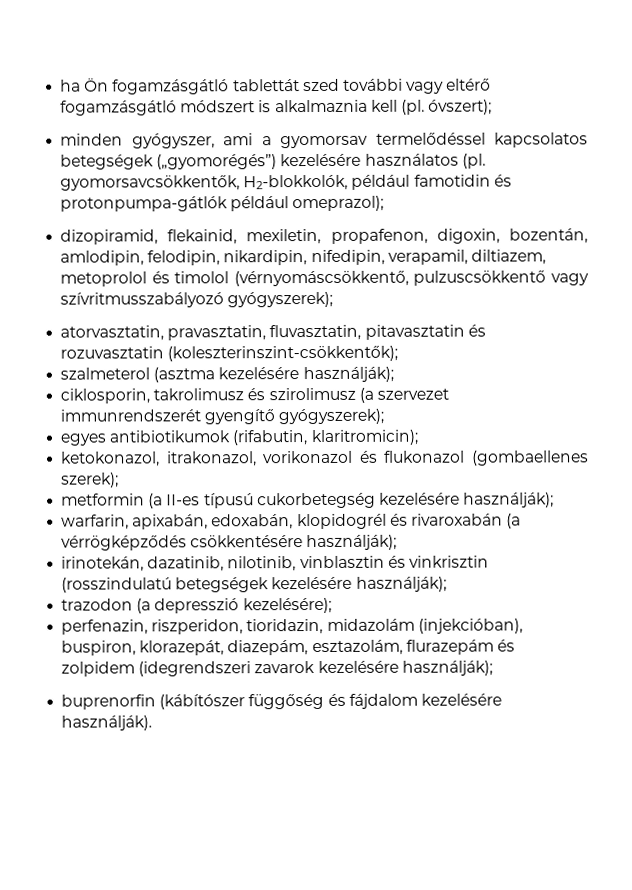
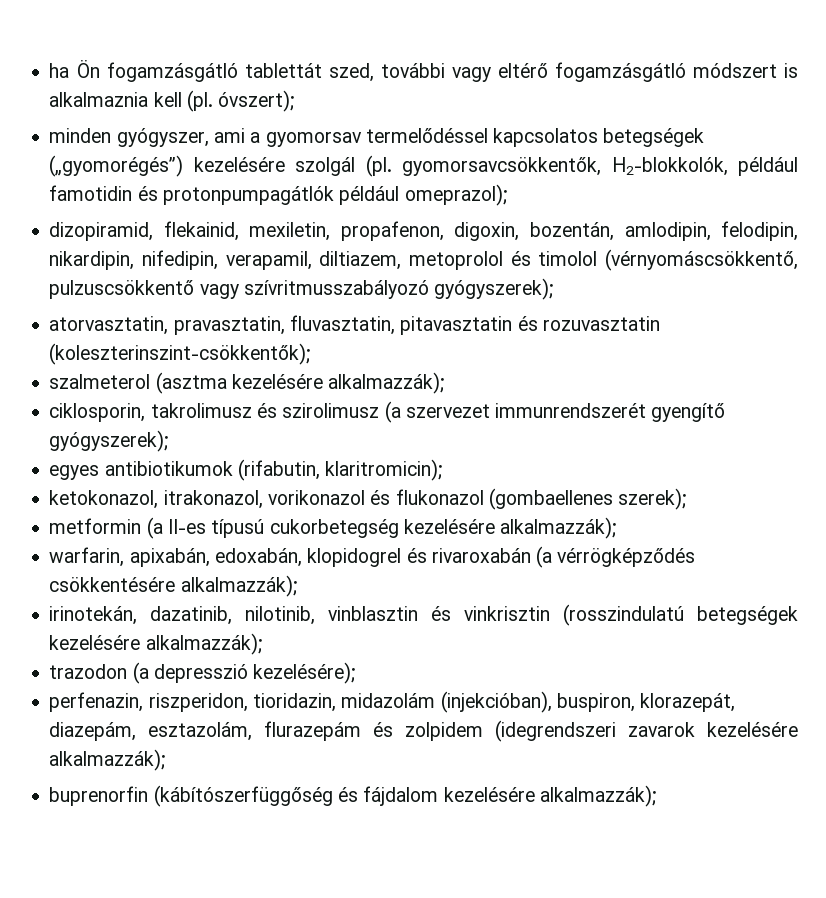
- ha Ön fogamzásgátló tablettát szed további vagy eltérő fogamzásgátló módszert is alkalmaznia kell (pl. óvszert);
+ ha Ön fogamzásgátló tablettát szed, további vagy eltérő fogamzásgátló módszert is alkalmaznia kell (pl. óvszert);
- minden gyógyszer, ami a gyomorsav termelődéssel kapcsolatos betegségek („gyomorégés”) kezelésére használatos (pl. gyomorsavcsökkentők, H2-blokkolók, például famotidin és protonpumpa-gátlók például omeprazol);
+ minden gyógyszer, ami a gyomorsav termelődéssel kapcsolatos betegségek („gyomorégés”) kezelésére szolgál (pl. gyomorsavcsökkentők, H2-blokkolók, például famotidin és protonpumpagátlók például omeprazol);
- szalmeterol (asztma kezelésére használják);
+ szalmeterol (asztma kezelésére alkalmazzák);
- metformin (a II-es típusú cukorbetegség kezelésére használják);
+ metformin (a II-es típusú cukorbetegség kezelésére alkalmazzák);
- warfarin, apixabán, edoxabán, klopidogrél és rivaroxabán (a vérrögképződés csökkentésére használják);
+ warfarin, apixabán, edoxabán, klopidogrel és rivaroxabán (a vérrögképződés csökkentésére alkalmazzák);
- irinotekán, dazatinib, nilotinib, vinblasztin és vinkrisztin (rosszindulatú betegségek kezelésére használják);
+ irinotekán, dazatinib, nilotinib, vinblasztin és vinkrisztin (rosszindulatú betegségek kezelésére alkalmazzák);
- perfenazin, riszperidon, tioridazin, midazolám (injekcióban), buspiron, klorazepát, diazepám, esztazolám, flurazepám és zolpidem (idegrendszeri zavarok kezelésére használják);
+ perfenazin, riszperidon, tioridazin, midazolám (injekcióban), buspiron, klorazepát, diazepám, esztazolám, flurazepám és zolpidem (idegrendszeri zavarok kezelésére alkalmazzák);
- buprenorfin (kábítószer függőség és fájdalom kezelésére használják).
+ buprenorfin (kábítószerfüggőség és fájdalom kezelésére alkalmazzák);

